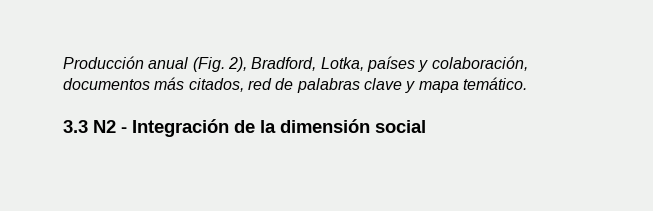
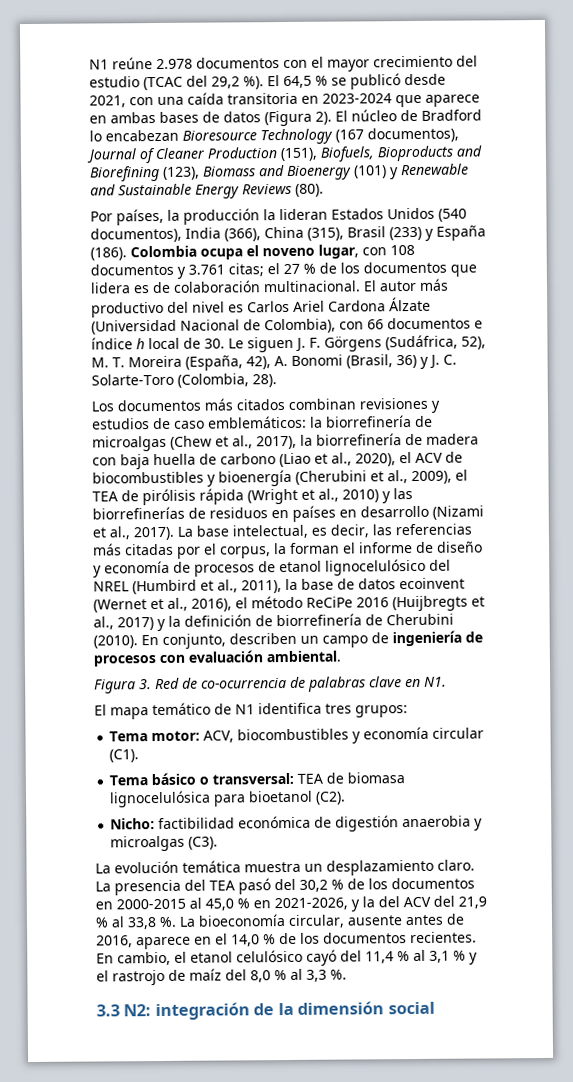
- Producción anual (Fig. 2), Bradford, Lotka, países y colaboración, documentos más citados, red de palabras clave y mapa temático.
- 3.3 N2 - Integración de la dimensión social
+ N1 reúne 2.978 documentos con el mayor crecimiento del estudio (TCAC del 29,2 %). El 64,5 % se publicó desde 2021, con una caída transitoria en 2023-2024 que aparece en ambas bases de datos (Figura 2). El núcleo de Bradford lo encabezan Bioresource Technology (167 documentos), Journal of Cleaner Production (151), Biofuels, Bioproducts and Biorefining (123), Biomass and Bioenergy (101) y Renewable and Sustainable Energy Reviews (80).
+ Por países, la producción la lideran Estados Unidos (540 documentos), India (366), China (315), Brasil (233) y España (186). Colombia ocupa el noveno lugar, con 108 documentos y 3.761 citas; el 27 % de los documentos que lidera es de colaboración multinacional. El autor más productivo del nivel es Carlos Ariel Cardona Álzate (Universidad Nacional de Colombia), con 66 documentos e índice h local de 30. Le siguen J. F. Görgens (Sudáfrica, 52), M. T. Moreira (España, 42), A. Bonomi (Brasil, 36) y J. C. Solarte-Toro (Colombia, 28).
+ Los documentos más citados combinan revisiones y estudios de caso emblemáticos: la biorrefinería de microalgas (Chew et al., 2017), la biorrefinería de madera con baja huella de carbono (Liao et al., 2020), el ACV de biocombustibles y bioenergía (Cherubini et al., 2009), el TEA de pirólisis rápida (Wright et al., 2010) y las biorrefinerías de residuos en países en desarrollo (Nizami et al., 2017). La base intelectual, es decir, las referencias más citadas por el corpus, la forman el informe de diseño y economía de procesos de etanol lignocelulósico del NREL (Humbird et al., 2011), la base de datos ecoinvent (Wernet et al., 2016), el método ReCiPe 2016 (Huijbregts et al., 2017) y la definición de biorrefinería de Cherubini (2010). En conjunto, describen un campo de ingeniería de procesos con evaluación ambiental.
+ Figura 3. Red de co-ocurrencia de palabras clave en N1.
+ El mapa temático de N1 identifica tres grupos:
+ Tema motor: ACV, biocombustibles y economía circular (C1).
+ Tema básico o transversal: TEA de biomasa lignocelulósica para bioetanol (C2).
+ Nicho: factibilidad económica de digestión anaerobia y microalgas (C3).
+ La evolución temática muestra un desplazamiento claro. La presencia del TEA pasó del 30,2 % de los documentos en 2000-2015 al 45,0 % en 2021-2026, y la del ACV del 21,9 % al 33,8 %. La bioeconomía circular, ausente antes de 2016, aparece en el 14,0 % de los documentos recientes. En cambio, el etanol celulósico cayó del 11,4 % al 3,1 % y el rastrojo de maíz del 8,0 % al 3,3 %.
+ 3.3 N2: integración de la dimensión social

